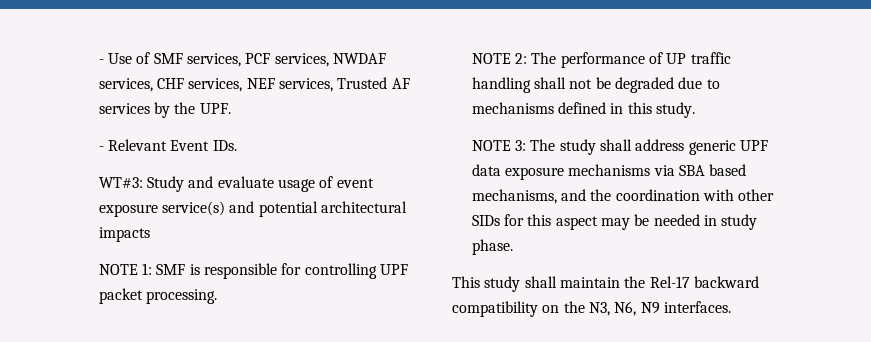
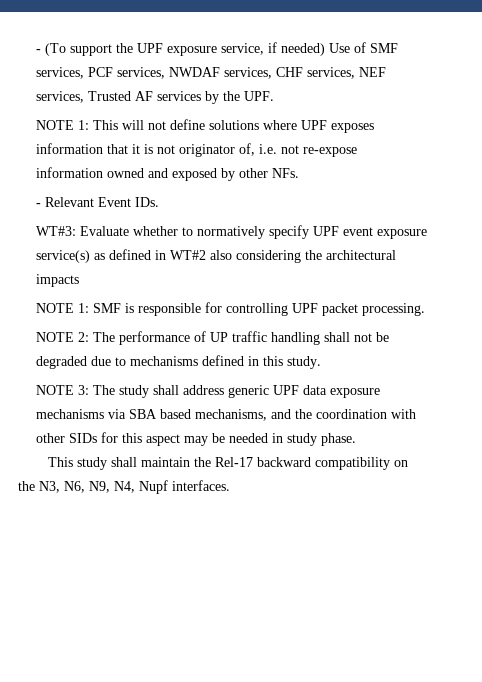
- - Use of SMF services, PCF services, NWDAF services, CHF services, NEF services, Trusted AF services by the UPF.
+ - (To support the UPF exposure service, if needed) Use of SMF services, PCF services, NWDAF services, CHF services, NEF services, Trusted AF services by the UPF.
+ NOTE 1: This will not define solutions where UPF exposes information that it is not originator of, i.e. not re-expose information owned and exposed by other NFs.
- WT#3: Study and evaluate usage of event exposure service(s) and potential architectural impacts
+ WT#3: Evaluate whether to normatively specify UPF event exposure service(s) as defined in WT#2 also considering the architectural impacts
- This study shall maintain the Rel-17 backward compatibility on the N3, N6, N9 interfaces.
+ This study shall maintain the Rel-17 backward compatibility on the N3, N6, N9, N4, Nupf interfaces.

